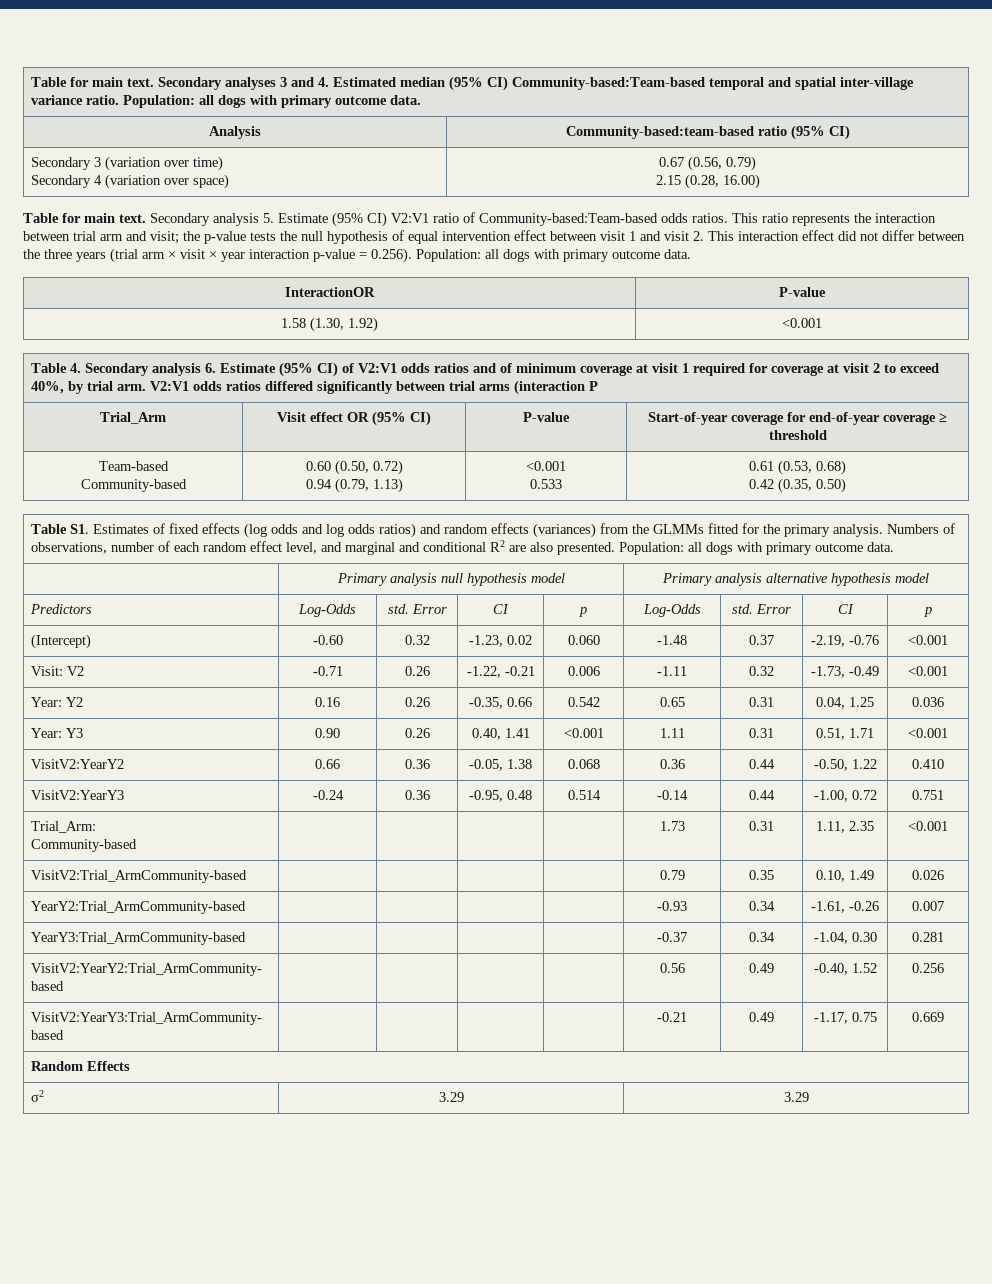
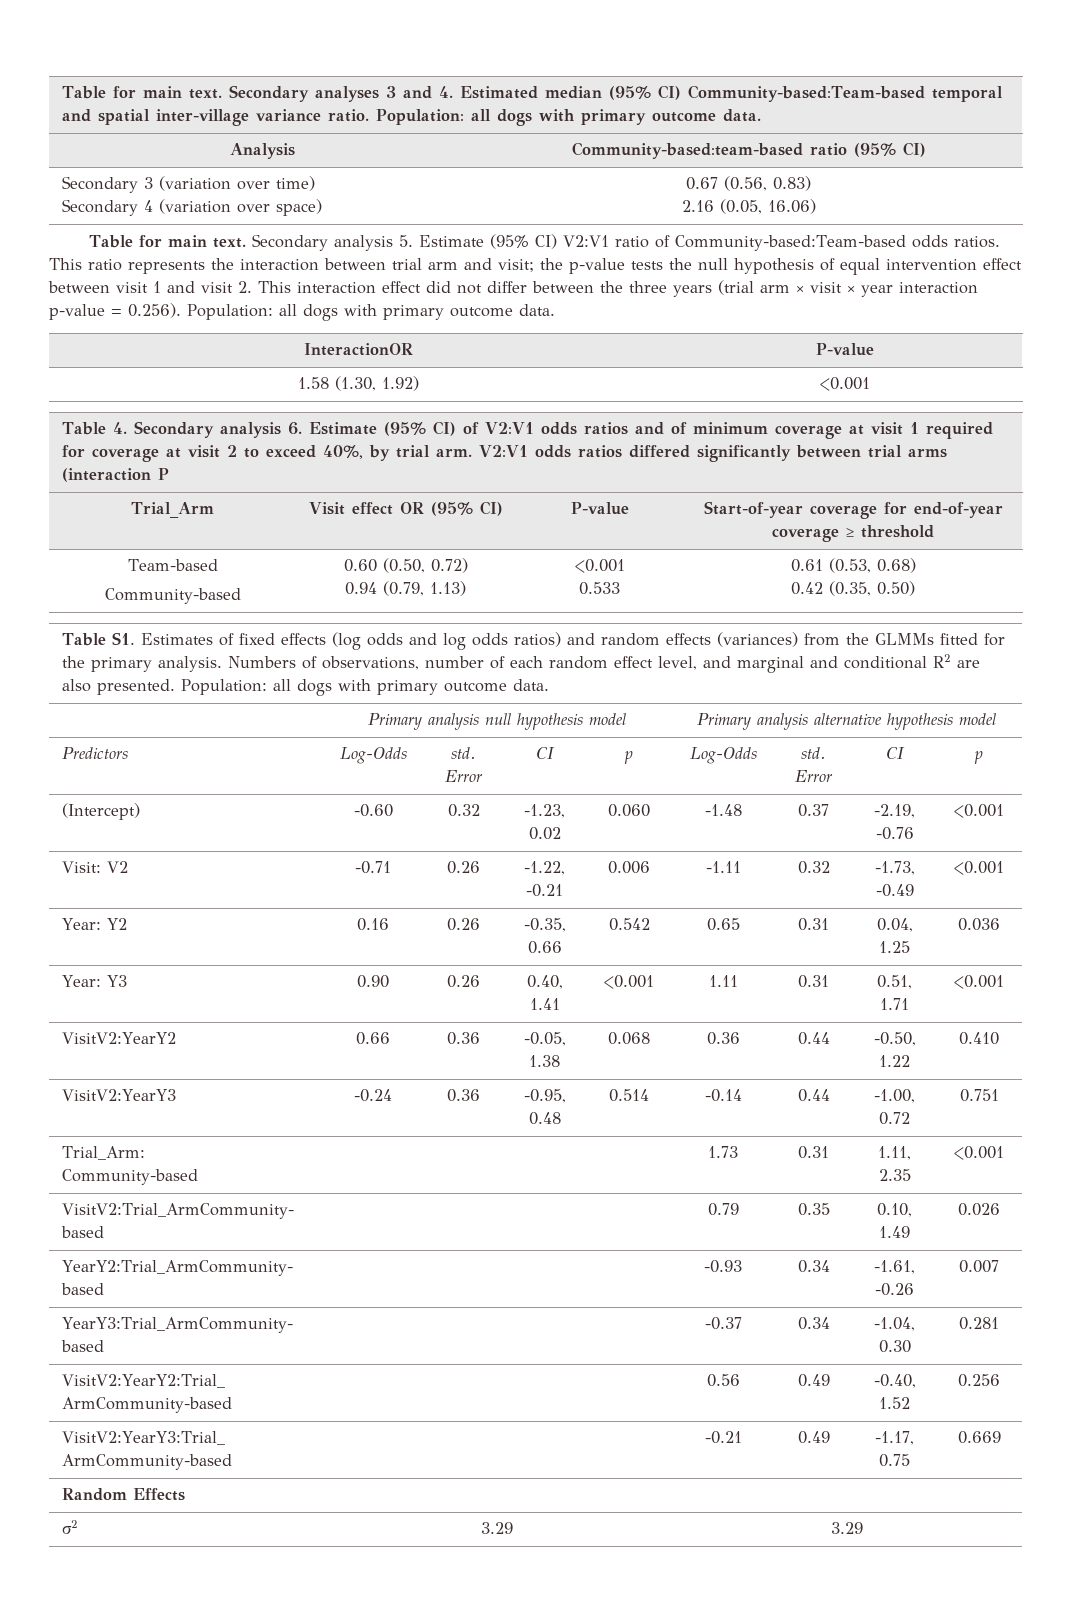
  Secondary 3 (variation over time)
- Secondary 4 (variation over space) | 0.67 (0.56, 0.79)
- 2.15 (0.28, 16.00)
+ Secondary 4 (variation over space) | 0.67 (0.56, 0.83)
+ 2.16 (0.05, 16.06)

